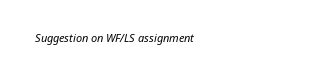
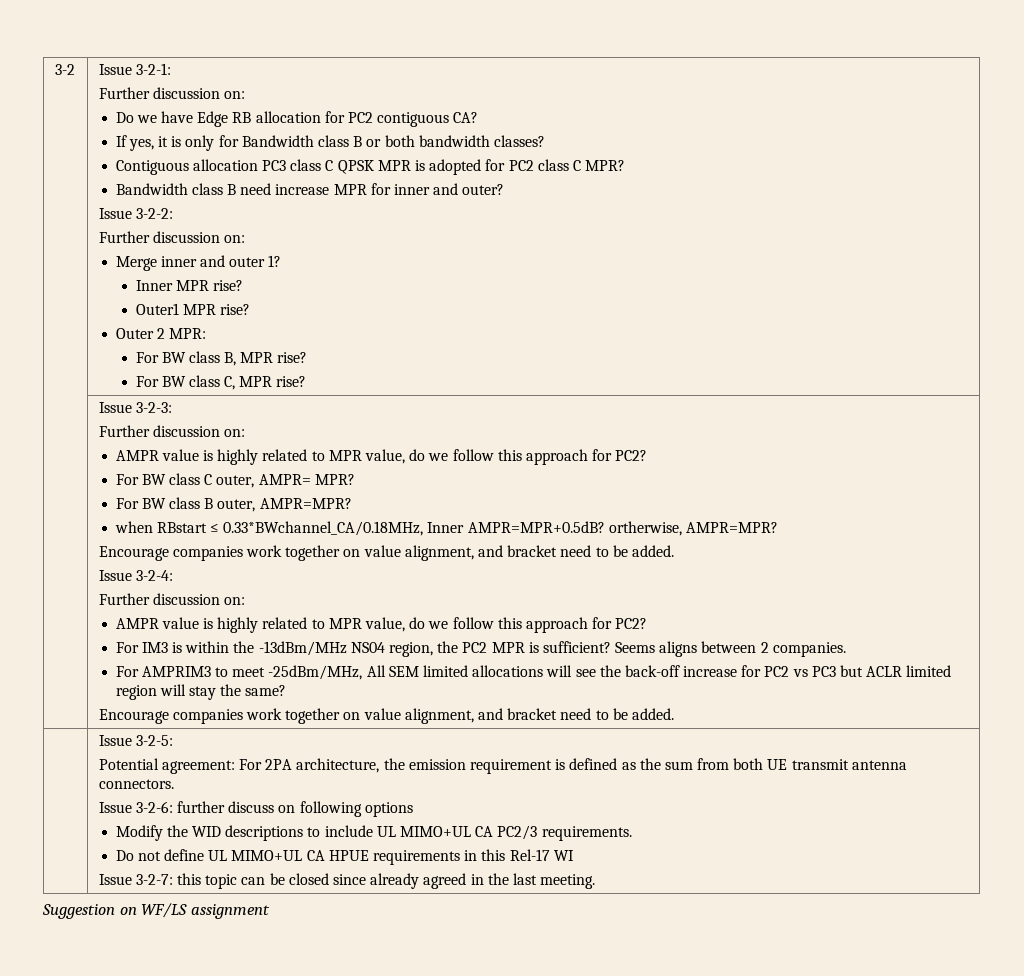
+ 3-2 | Issue 3-2-1:
+ Further discussion on:
+ Do we have Edge RB allocation for PC2 contiguous CA?
+ If yes, it is only for Bandwidth class B or both bandwidth classes?
+ Contiguous allocation PC3 class C QPSK MPR is adopted for PC2 class C MPR?
+ Bandwidth class B need increase MPR for inner and outer?
+ Issue 3-2-2:
+ Further discussion on:
+ Merge inner and outer 1?
+ Inner MPR rise?
+ Outer1 MPR rise?
+ Outer 2 MPR:
+ For BW class B, MPR rise?
+ For BW class C, MPR rise?
+ | Issue 3-2-3:
+ Further discussion on:
+ AMPR value is highly related to MPR value, do we follow this approach for PC2?
+ For BW class C outer, AMPR= MPR?
+ For BW class B outer, AMPR=MPR?
+ when RBstart ≤ 0.33*BWchannel_CA/0.18MHz, Inner AMPR=MPR+0.5dB? ortherwise, AMPR=MPR?
+ Encourage companies work together on value alignment, and bracket need to be added.
+ Issue 3-2-4:
+ Further discussion on:
+ AMPR value is highly related to MPR value, do we follow this approach for PC2?
+ For IM3 is within the -13dBm/MHz NS04 region, the PC2 MPR is sufficient? Seems aligns between 2 companies.
+ For AMPRIM3 to meet -25dBm/MHz, All SEM limited allocations will see the back-off increase for PC2 vs PC3 but ACLR limited region will stay the same?
+ Encourage companies work together on value alignment, and bracket need to be added.
+ | Issue 3-2-5:
+ Potential agreement: For 2PA architecture, the emission requirement is defined as the sum from both UE transmit antenna connectors.
+ Issue 3-2-6: further discuss on following options
+ Modify the WID descriptions to include UL MIMO+UL CA PC2/3 requirements.
+ Do not define UL MIMO+UL CA HPUE requirements in this Rel-17 WI
+ Issue 3-2-7: this topic can be closed since already agreed in the last meeting.

